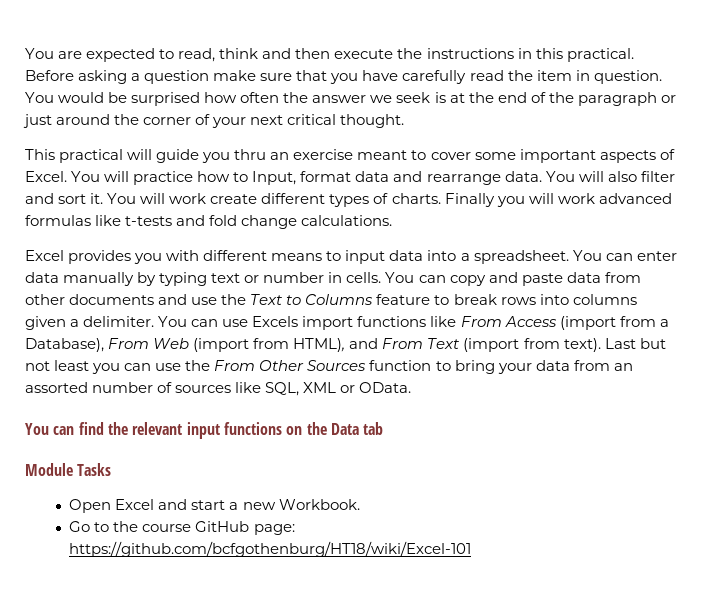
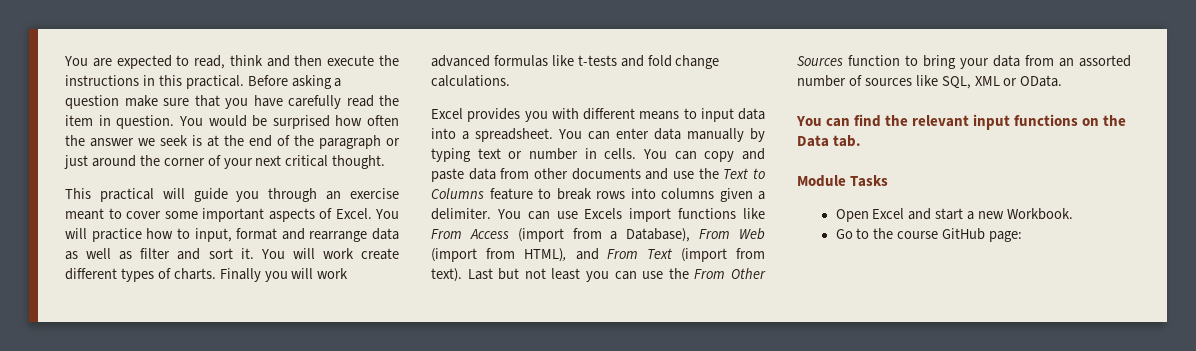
- This practical will guide you thru an exercise meant to cover some important aspects of Excel.
+ This practical will guide you through an exercise meant to cover some important aspects of Excel.
- You will practice how to Input, format data and rearrange data. You will also filter and sort it.
+ You will practice how to input, format and rearrange data as well as filter and sort it.
- You can find the relevant input functions on the Data tab
+ You can find the relevant input functions on the Data tab.
- Go to the course GitHub page: https://github.com/bcfgothenburg/HT18/wiki/Excel-101
+ Go to the course GitHub page:

